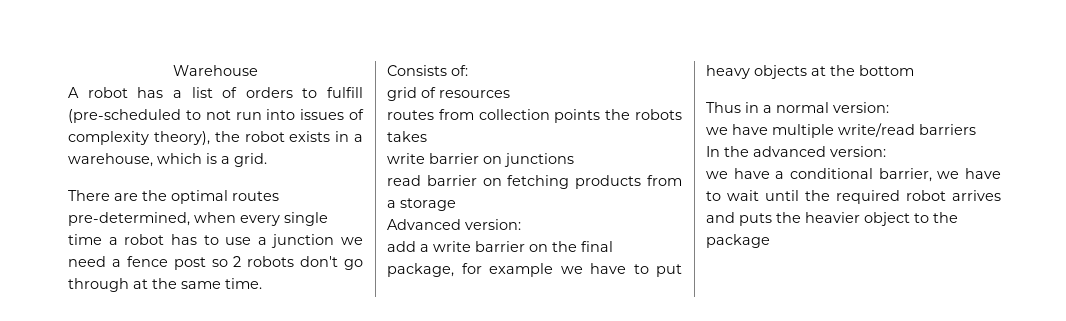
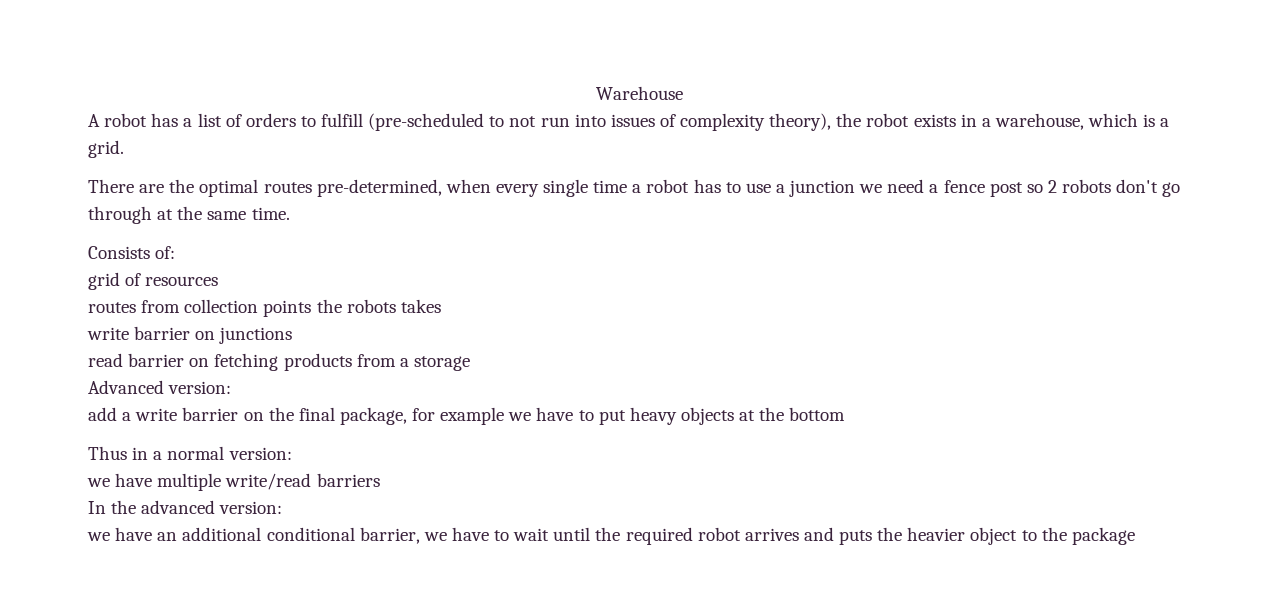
- we have a conditional barrier, we have to wait until the required robot arrives and puts the heavier object to the package
+ we have an additional conditional barrier, we have to wait until the required robot arrives and puts the heavier object to the package

